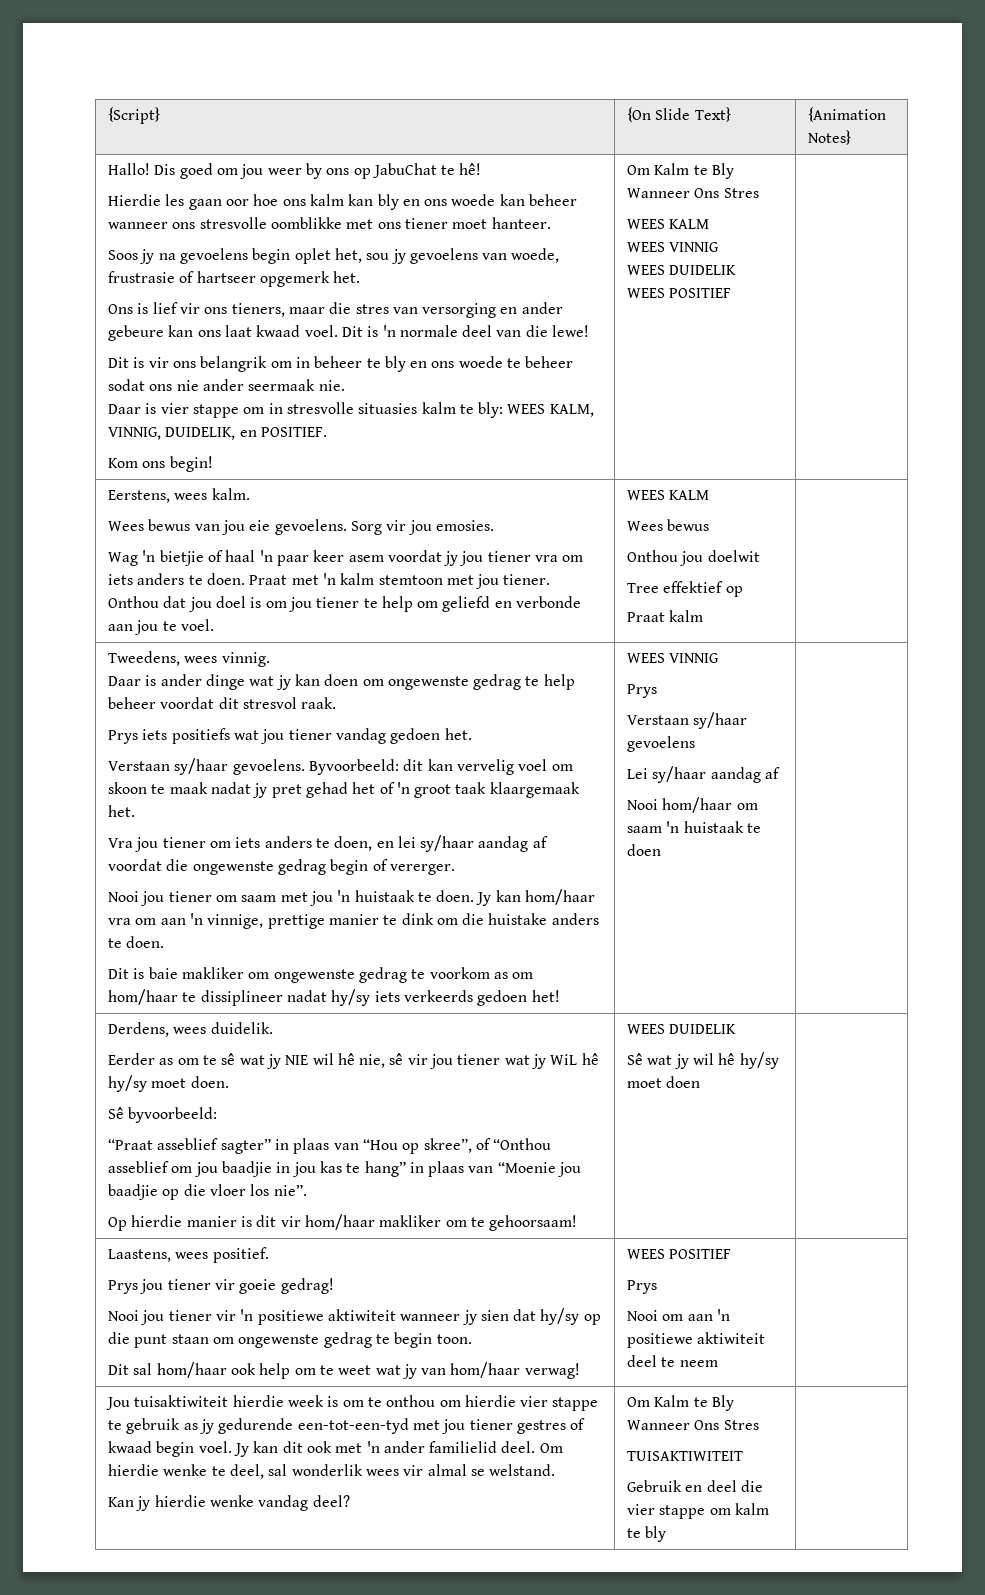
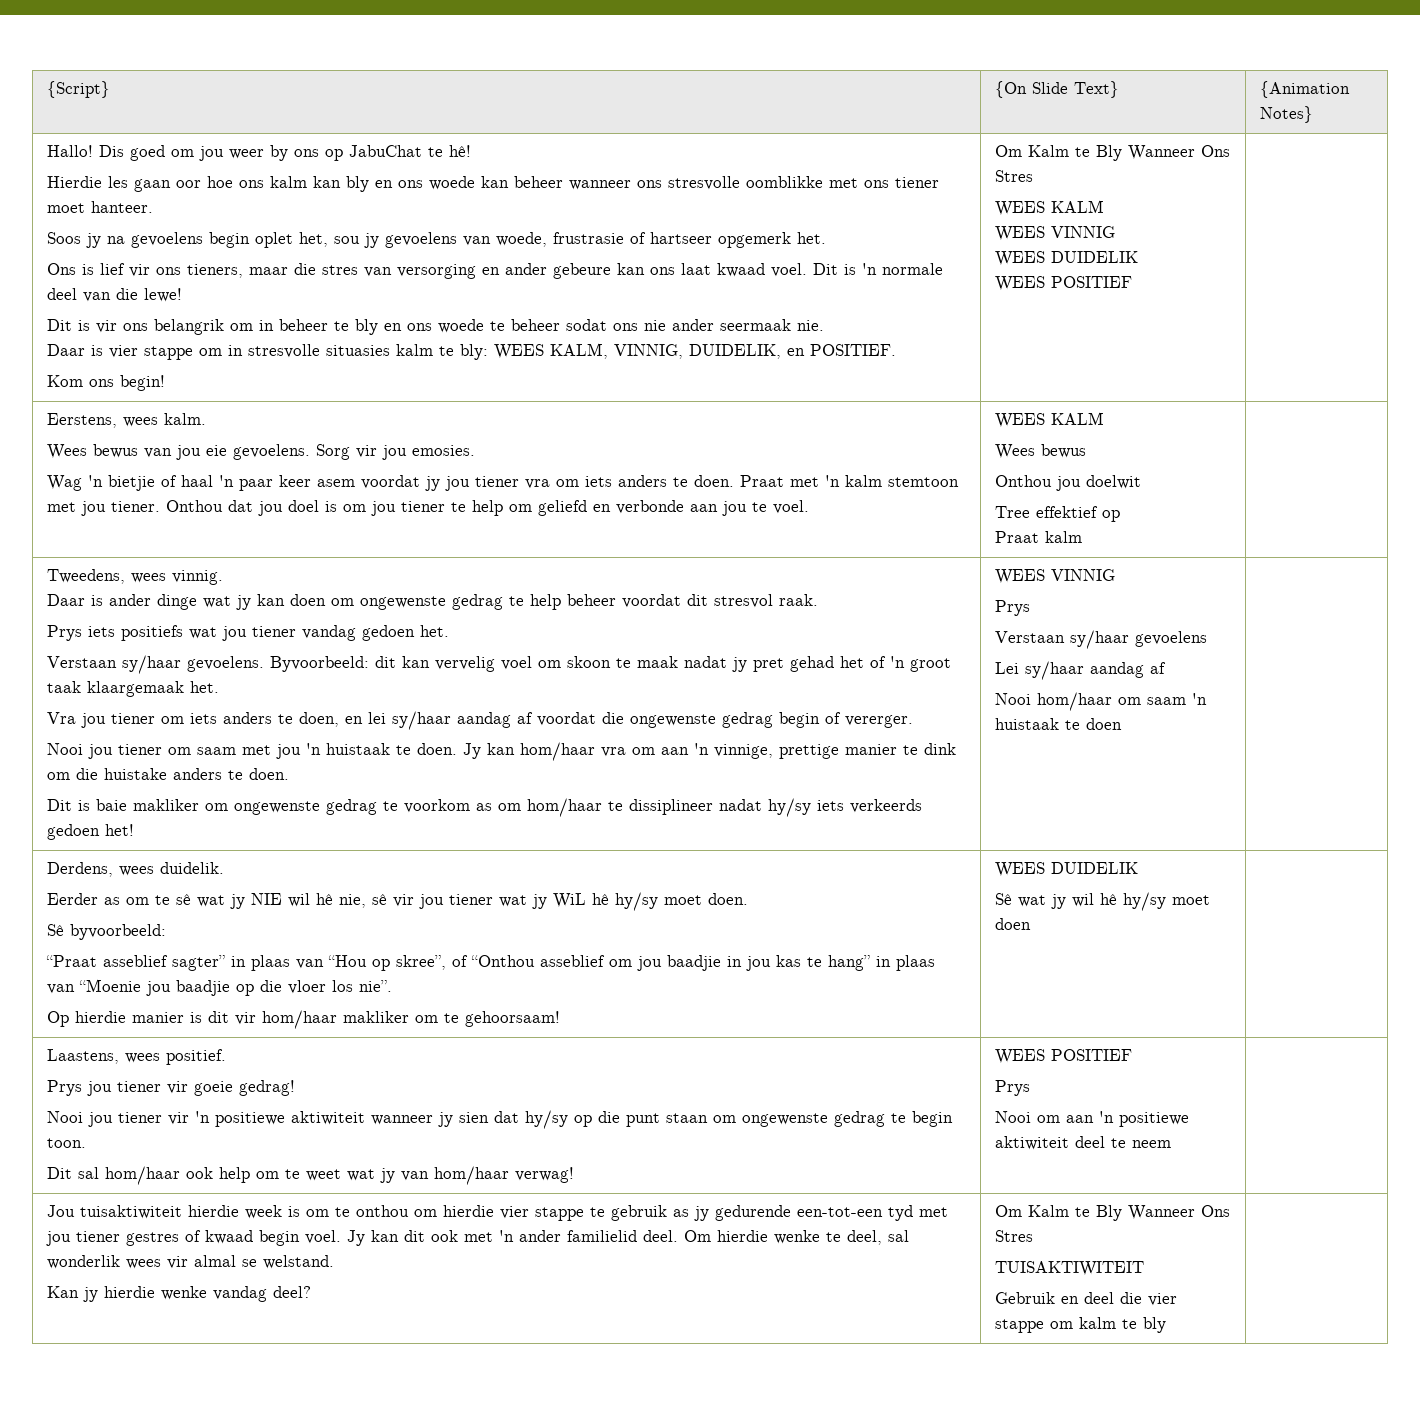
- Jou tuisaktiwiteit hierdie week is om te onthou om hierdie vier stappe te gebruik as jy gedurende een-tot-een-tyd met jou tiener gestres of kwaad begin voel.
+ Jou tuisaktiwiteit hierdie week is om te onthou om hierdie vier stappe te gebruik as jy gedurende een-tot-een tyd met jou tiener gestres of kwaad begin voel.

